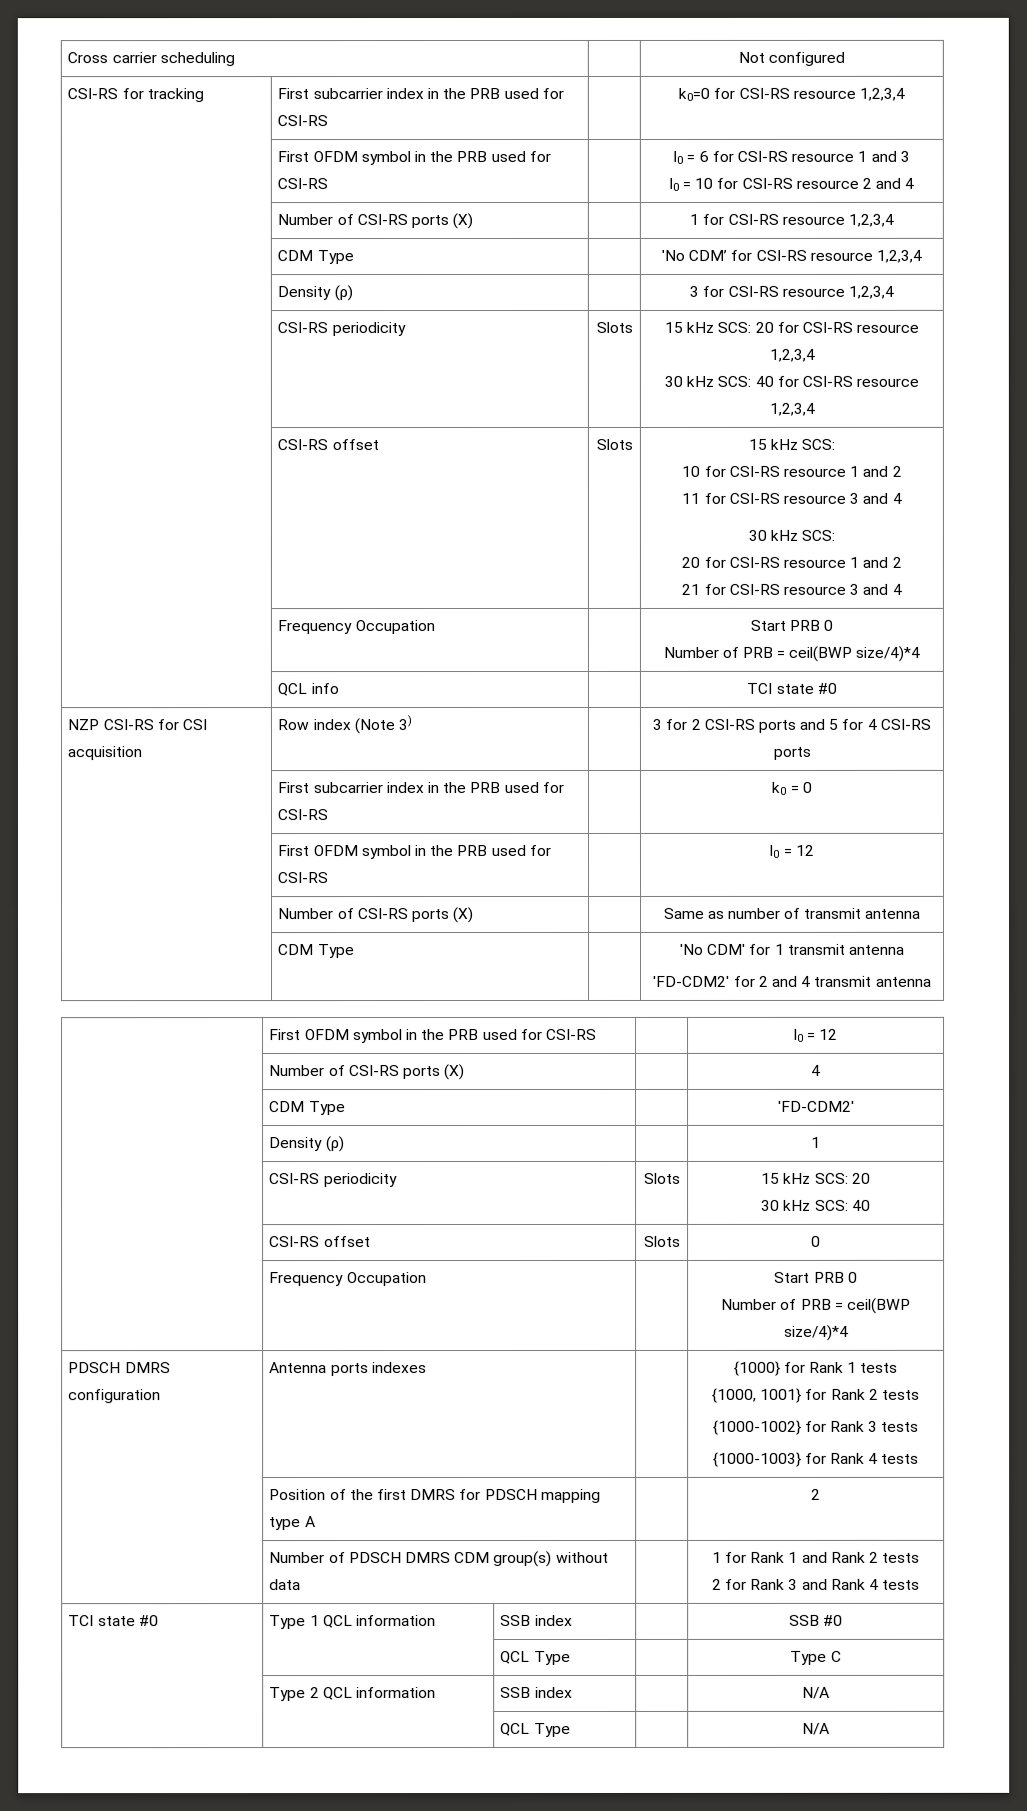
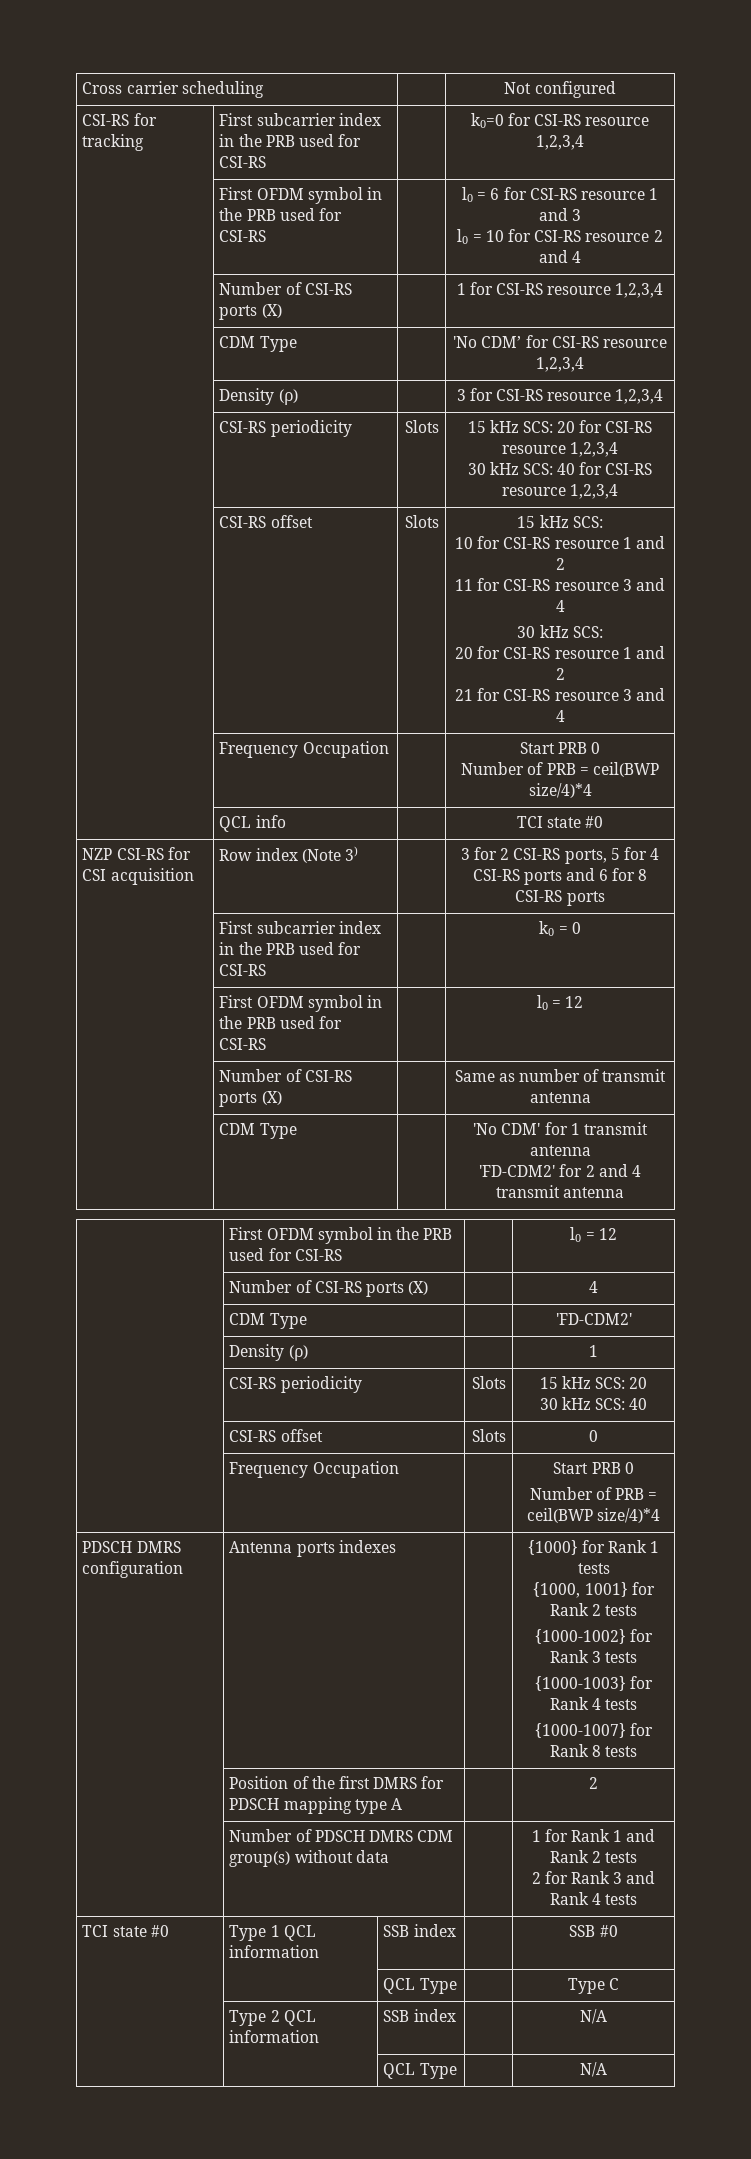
- NZP CSI-RS for CSI acquisition | Row index (Note 3) | | 3 for 2 CSI-RS ports and 5 for 4 CSI-RS ports
+ NZP CSI-RS for CSI acquisition | Row index (Note 3) | | 3 for 2 CSI-RS ports, 5 for 4 CSI-RS ports and 6 for 8 CSI-RS ports
  PDSCH DMRS configuration | Antenna ports indexes | | {1000} for Rank 1 tests
  {1000, 1001} for Rank 2 tests
  {1000-1002} for Rank 3 tests
  {1000-1003} for Rank 4 tests
+ {1000-1007} for Rank 8 tests

